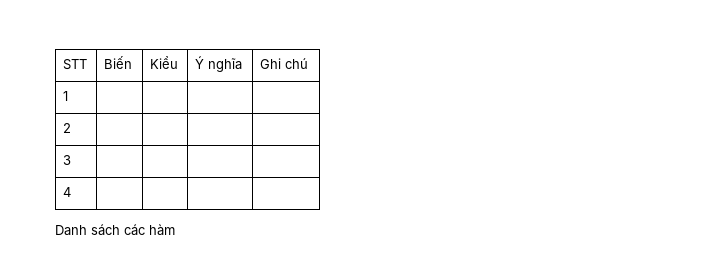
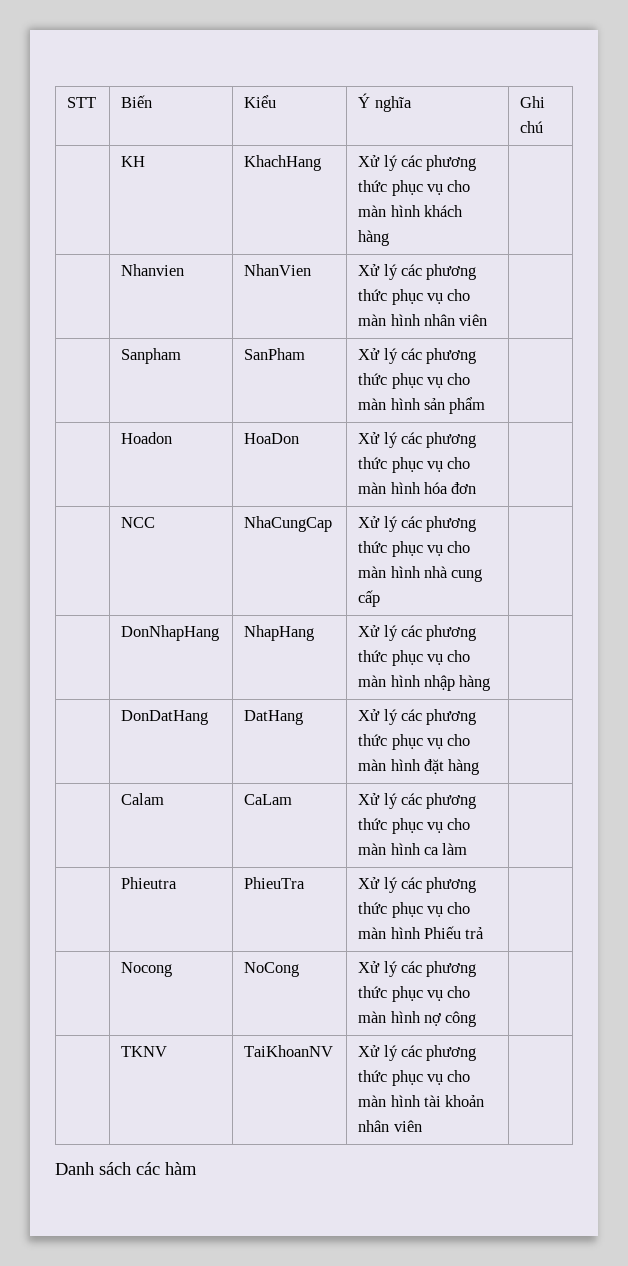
- 1 | | | |
- 2 | | | |
- 3 | | | |
- 4 | | | |
+ | KH | KhachHang | Xử lý các phương thức phục vụ cho màn hình khách hàng |
+ | Nhanvien | NhanVien | Xử lý các phương thức phục vụ cho màn hình nhân viên |
+ | Sanpham | SanPham | Xử lý các phương thức phục vụ cho màn hình sản phẩm |
+ | Hoadon | HoaDon | Xử lý các phương thức phục vụ cho màn hình hóa đơn |
+ | NCC | NhaCungCap | Xử lý các phương thức phục vụ cho màn hình nhà cung cấp |
+ | DonNhapHang | NhapHang | Xử lý các phương thức phục vụ cho màn hình nhập hàng |
+ | DonDatHang | DatHang | Xử lý các phương thức phục vụ cho màn hình đặt hàng |
+ | Calam | CaLam | Xử lý các phương thức phục vụ cho màn hình ca làm |
+ | Phieutra | PhieuTra | Xử lý các phương thức phục vụ cho màn hình Phiếu trả |
+ | Nocong | NoCong | Xử lý các phương thức phục vụ cho màn hình nợ công |
+ | TKNV | TaiKhoanNV | Xử lý các phương thức phục vụ cho màn hình tài khoản nhân viên |

